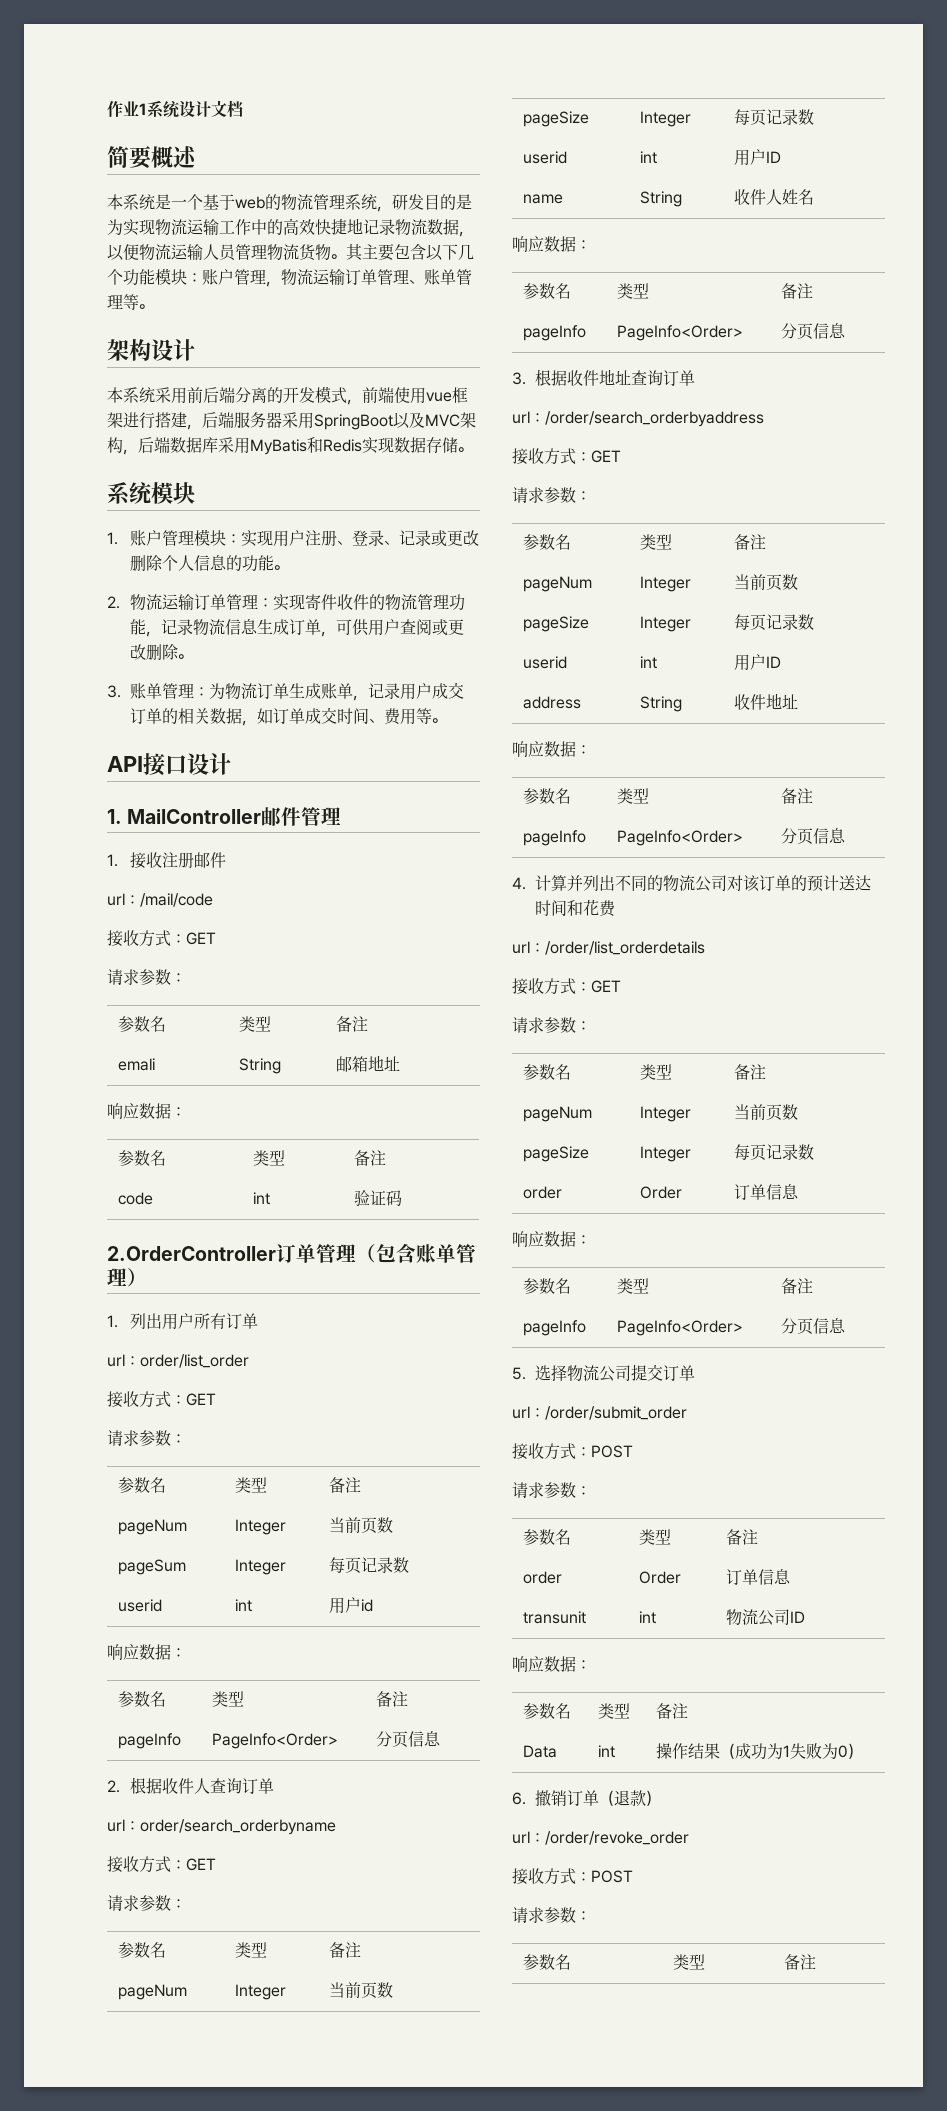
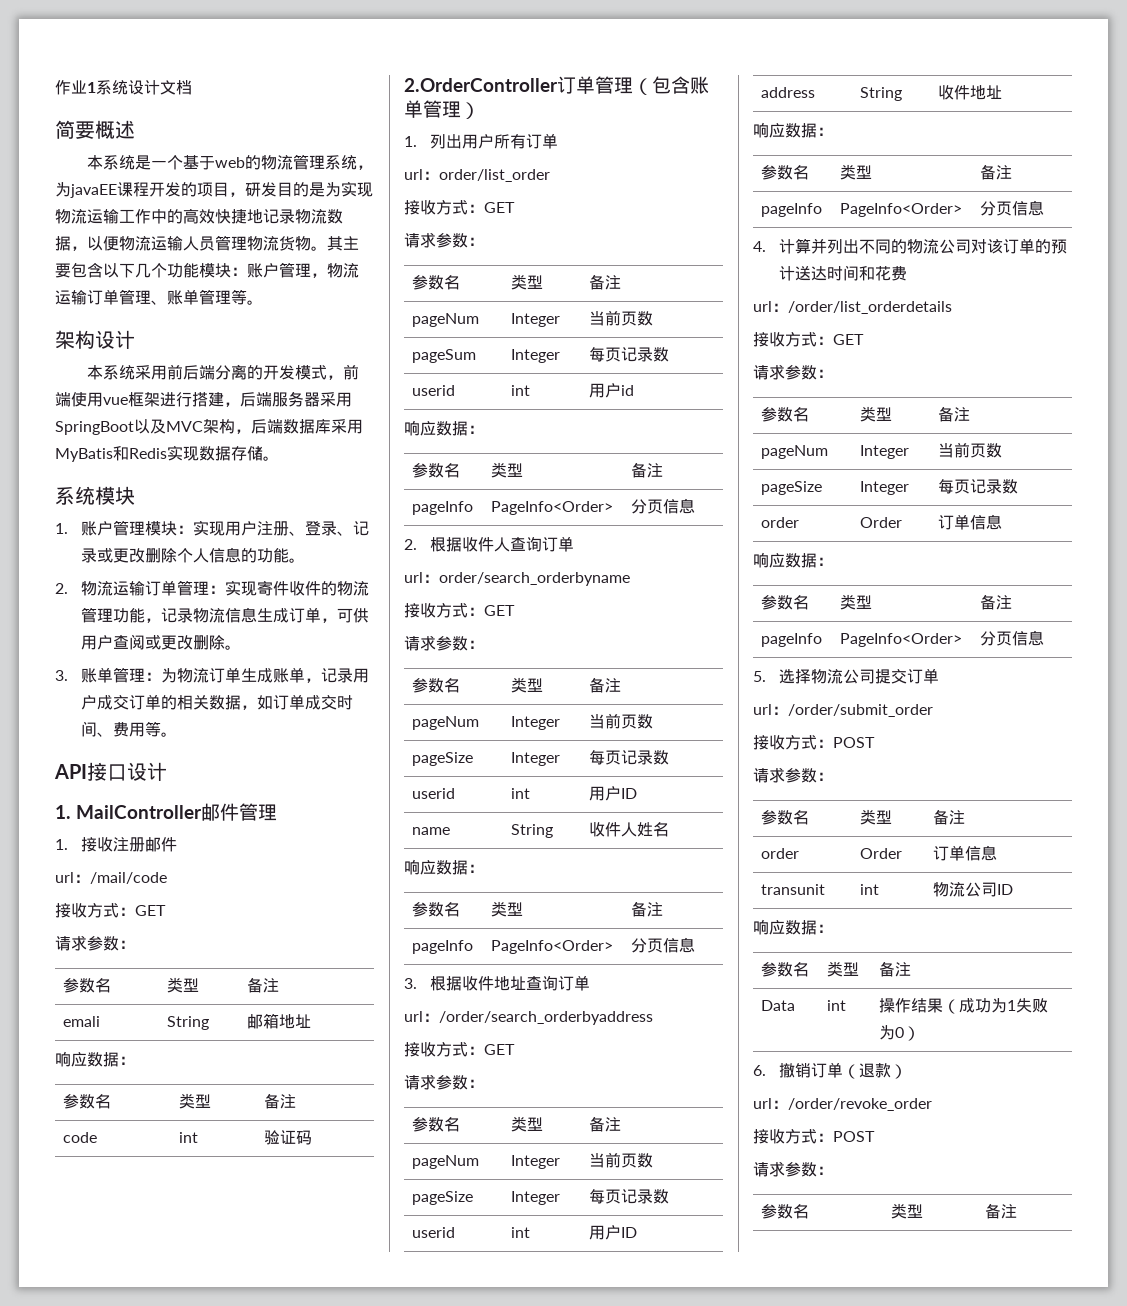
- 本系统是一个基于web的物流管理系统，研发目的是为实现物流运输工作中的高效快捷地记录物流数据，以便物流运输人员管理物流货物。
+ 本系统是一个基于web的物流管理系统，为javaEE课程开发的项目，研发目的是为实现物流运输工作中的高效快捷地记录物流数据，以便物流运输人员管理物流货物。

